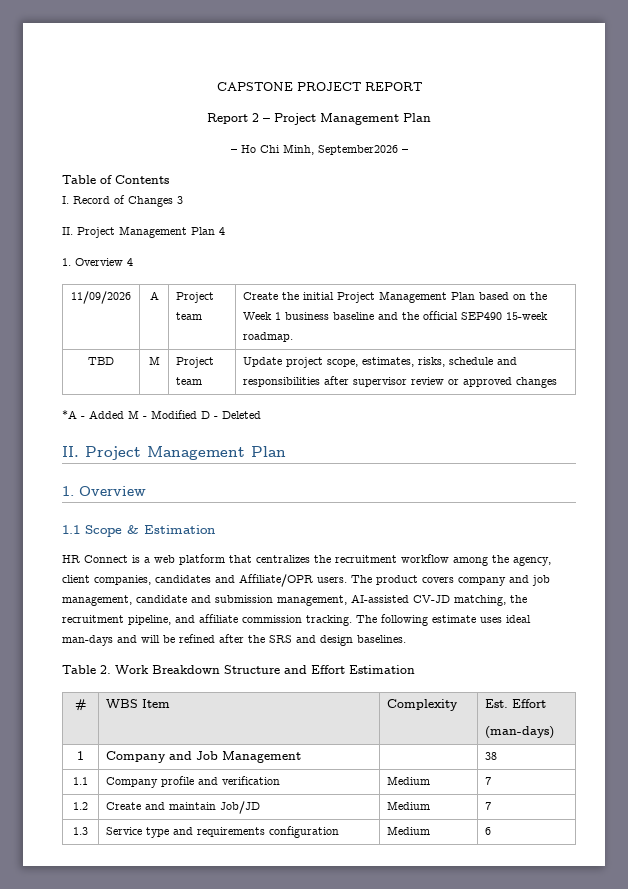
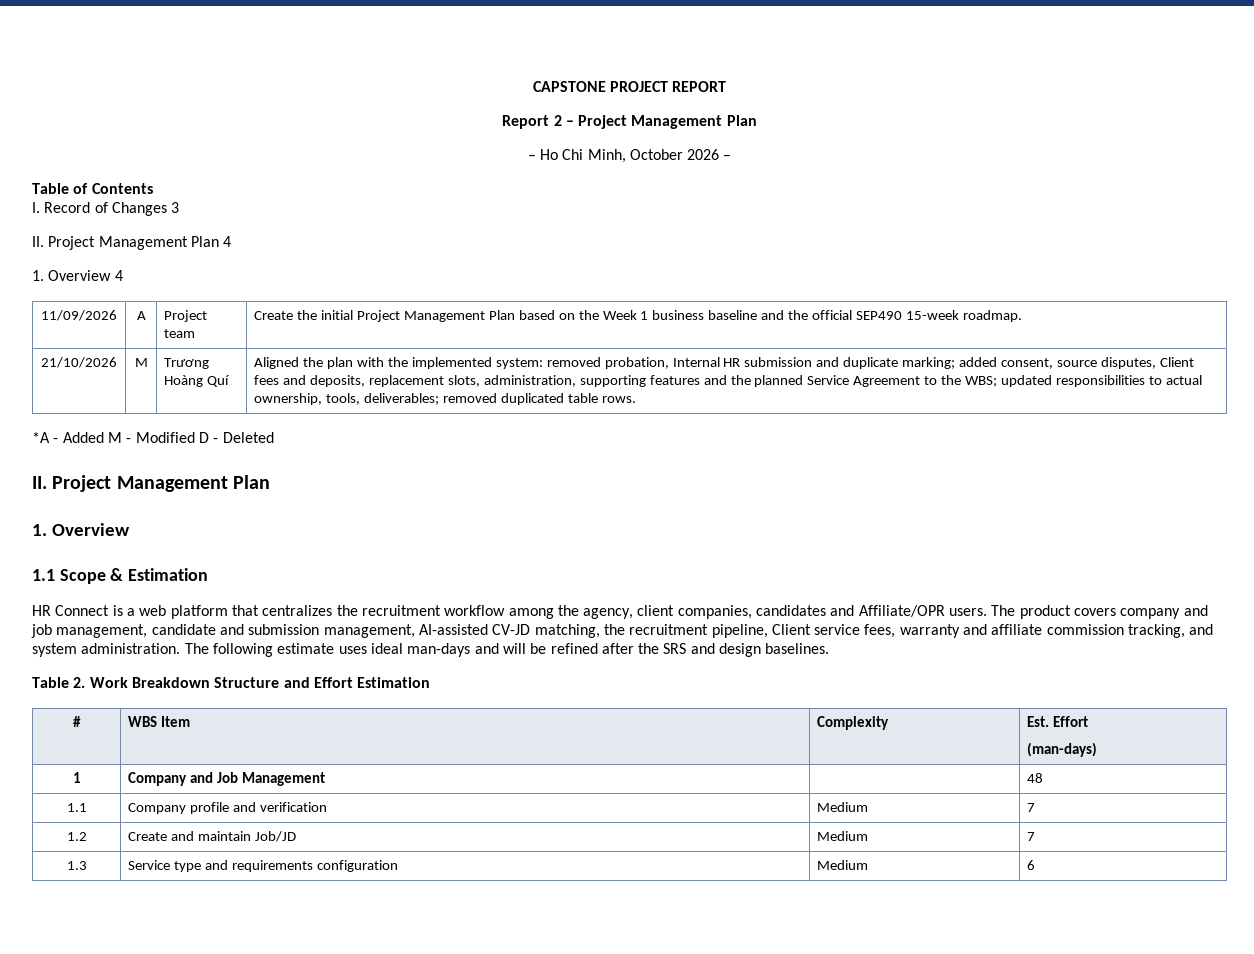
- – Ho Chi Minh, September2026 –
+ – Ho Chi Minh, October 2026 –
- TBD
+ 21/10/2026
- Project team | Update project scope, estimates, risks, schedule and responsibilities after supervisor review or approved changes
+ Trương Hoàng Quí | Aligned the plan with the implemented system: removed probation, Internal HR submission and duplicate marking; added consent, source disputes, Client fees and deposits, replacement slots, administration, supporting features and the planned Service Agreement to the WBS; updated responsibilities to actual ownership, tools, deliverables; removed duplicated table rows.
- The product covers company and job management, candidate and submission management, AI-assisted CV-JD matching, the recruitment pipeline, and affiliate commission tracking.
+ The product covers company and job management, candidate and submission management, AI-assisted CV-JD matching, the recruitment pipeline, Client service fees, warranty and affiliate commission tracking, and system administration.
- 1 | Company and Job Management | | 38
+ 1 | Company and Job Management | | 48

